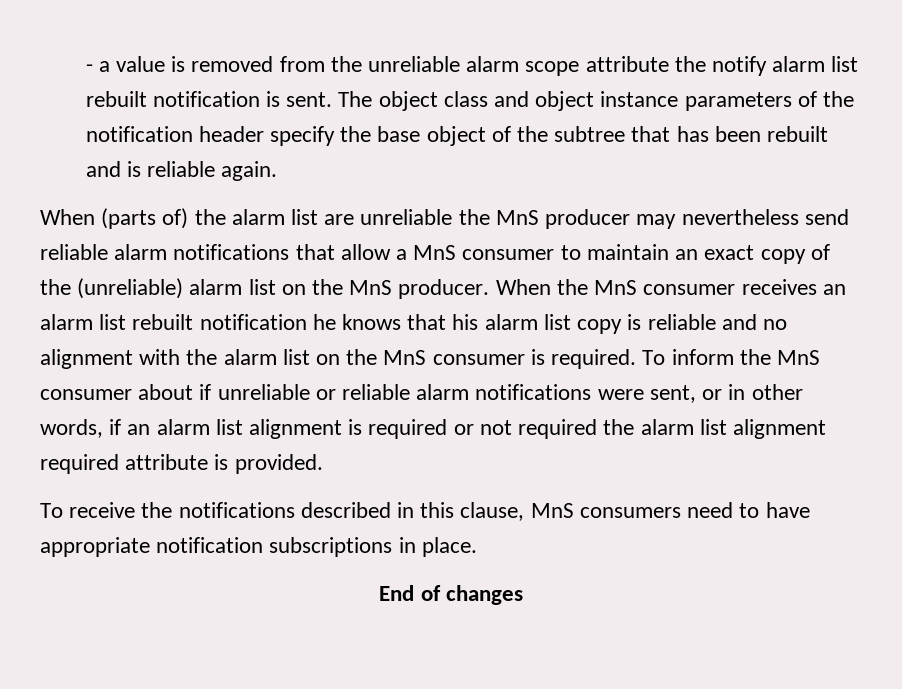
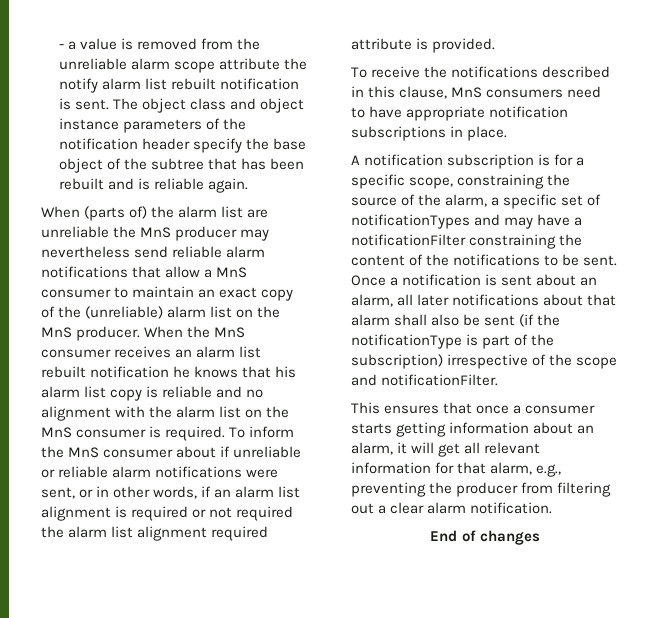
+ A notification subscription is for a specific scope, constraining the source of the alarm, a specific set of notificationTypes and may have a notificationFilter constraining the content of the notifications to be sent. Once a notification is sent about an alarm, all later notifications about that alarm shall also be sent (if the notificationType is part of the subscription) irrespective of the scope and notificationFilter.
+ This ensures that once a consumer starts getting information about an alarm, it will get all relevant information for that alarm, e.g., preventing the producer from filtering out a clear alarm notification.

